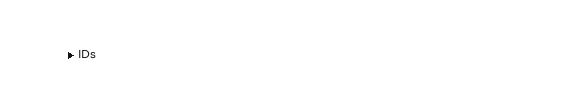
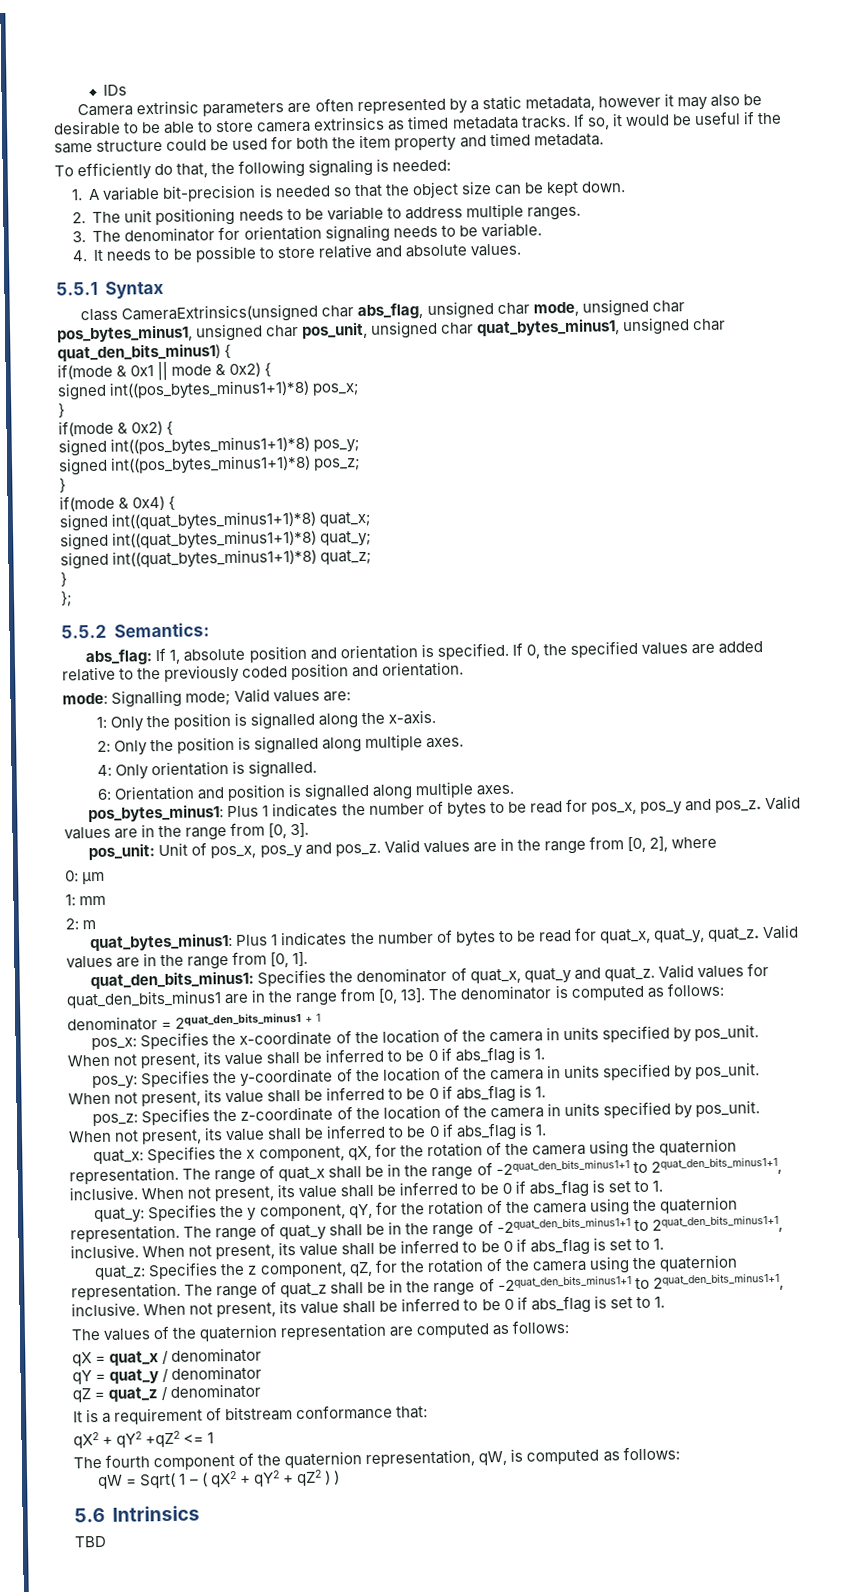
+ Camera extrinsic parameters are often represented by a static metadata, however it may also be desirable to be able to store camera extrinsics as timed metadata tracks. If so, it would be useful if the same structure could be used for both the item property and timed metadata.
+ To efficiently do that, the following signaling is needed:
+ 1. A variable bit-precision is needed so that the object size can be kept down.
+ 2. The unit positioning needs to be variable to address multiple ranges.
+ 3. The denominator for orientation signaling needs to be variable.
+ 4. It needs to be possible to store relative and absolute values.
+ 5.5.1 Syntax
+ class CameraExtrinsics(unsigned char abs_flag, unsigned char mode, unsigned char pos_bytes_minus1, unsigned char pos_unit, unsigned char quat_bytes_minus1, unsigned char quat_den_bits_minus1) {
+ if(mode & 0x1 || mode & 0x2) {
+ signed int((pos_bytes_minus1+1)*8) pos_x;
+ }
+ if(mode & 0x2) {
+ signed int((pos_bytes_minus1+1)*8) pos_y;
+ signed int((pos_bytes_minus1+1)*8) pos_z;
+ }
+ if(mode & 0x4) {
+ signed int((quat_bytes_minus1+1)*8) quat_x;
+ signed int((quat_bytes_minus1+1)*8) quat_y;
+ signed int((quat_bytes_minus1+1)*8) quat_z;
+ }
+ };
+ 5.5.2 Semantics:
+ abs_flag: If 1, absolute position and orientation is specified. If 0, the specified values are added relative to the previously coded position and orientation.
+ mode: Signalling mode; Valid values are:
+ 1: Only the position is signalled along the x-axis.
+ 2: Only the position is signalled along multiple axes.
+ 4: Only orientation is signalled.
+ 6: Orientation and position is signalled along multiple axes.
+ pos_bytes_minus1: Plus 1 indicates the number of bytes to be read for pos_x, pos_y and pos_z. Valid values are in the range from [0, 3].
+ pos_unit: Unit of pos_x, pos_y and pos_z. Valid values are in the range from [0, 2], where
+ 0: µm
+ 1: mm
+ 2: m
+ quat_bytes_minus1: Plus 1 indicates the number of bytes to be read for quat_x, quat_y, quat_z. Valid values are in the range from [0, 1].
+ quat_den_bits_minus1: Specifies the denominator of quat_x, quat_y and quat_z. Valid values for quat_den_bits_minus1 are in the range from [0, 13]. The denominator is computed as follows:
+ denominator = 2quat_den_bits_minus1 + 1
+ pos_x: Specifies the x-coordinate of the location of the camera in units specified by pos_unit. When not present, its value shall be inferred to be 0 if abs_flag is 1.
+ pos_y: Specifies the y-coordinate of the location of the camera in units specified by pos_unit. When not present, its value shall be inferred to be 0 if abs_flag is 1.
+ pos_z: Specifies the z-coordinate of the location of the camera in units specified by pos_unit. When not present, its value shall be inferred to be 0 if abs_flag is 1.
+ quat_x: Specifies the x component, qX, for the rotation of the camera using the quaternion representation. The range of quat_x shall be in the range of -2quat_den_bits_minus1+1 to 2quat_den_bits_minus1+1, inclusive. When not present, its value shall be inferred to be 0 if abs_flag is set to 1.
+ quat_y: Specifies the y component, qY, for the rotation of the camera using the quaternion representation. The range of quat_y shall be in the range of -2quat_den_bits_minus1+1 to 2quat_den_bits_minus1+1, inclusive. When not present, its value shall be inferred to be 0 if abs_flag is set to 1.
+ quat_z: Specifies the z component, qZ, for the rotation of the camera using the quaternion representation. The range of quat_z shall be in the range of -2quat_den_bits_minus1+1 to 2quat_den_bits_minus1+1, inclusive. When not present, its value shall be inferred to be 0 if abs_flag is set to 1.
+ The values of the quaternion representation are computed as follows:
+ qX = quat_x / denominator
+ qY = quat_y / denominator
+ qZ = quat_z / denominator
+ It is a requirement of bitstream conformance that:
+ qX2 + qY2 +qZ2 <= 1
+ The fourth component of the quaternion representation, qW, is computed as follows:
+ qW = Sqrt( 1 – ( qX2 + qY2 + qZ2 ) )
+ 5.6 Intrinsics
+ TBD

